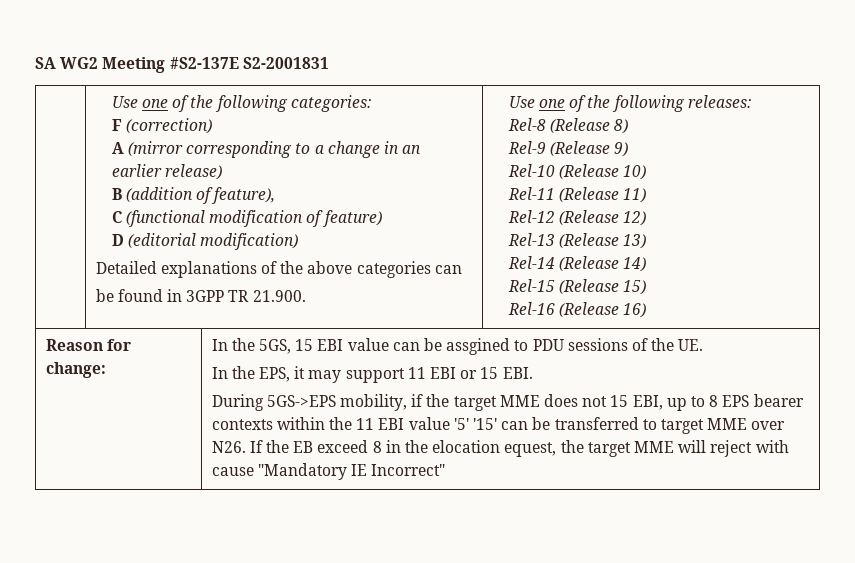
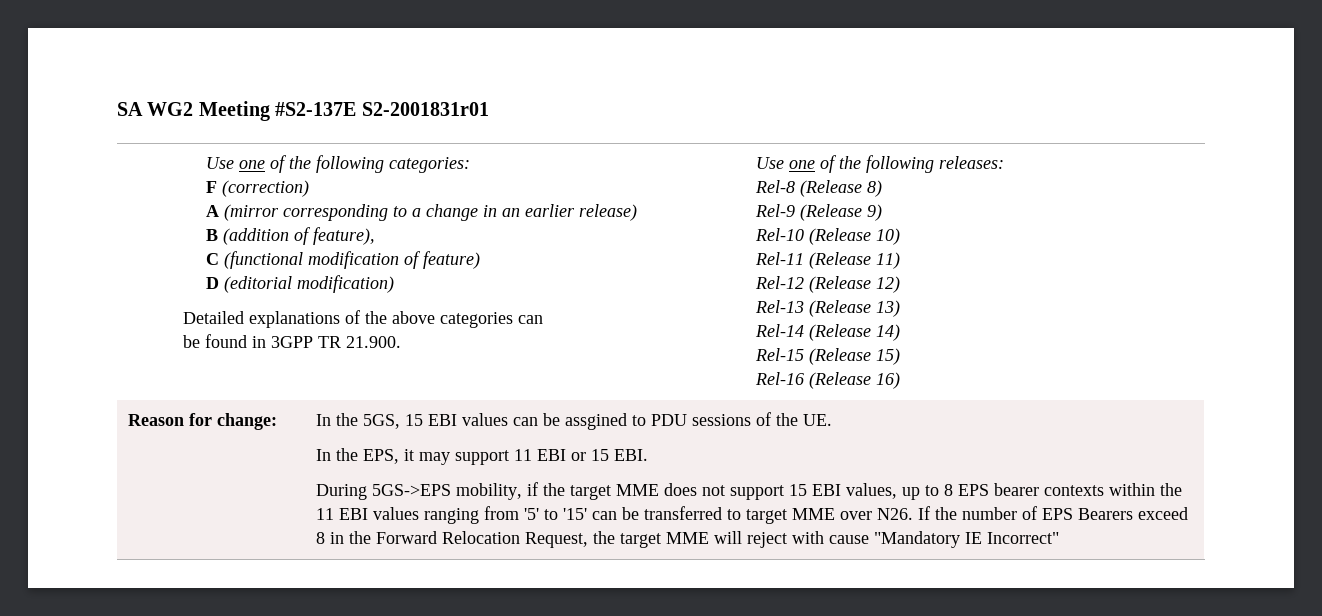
- SA WG2 Meeting #S2-137E S2-2001831
+ SA WG2 Meeting #S2-137E S2-2001831r01
- In the 5GS, 15 EBI value can be assgined to PDU sessions of the UE.
+ In the 5GS, 15 EBI values can be assgined to PDU sessions of the UE.
- During 5GS->EPS mobility, if the target MME does not 15 EBI, up to 8 EPS bearer contexts within the 11 EBI value '5' '15' can be transferred to target MME over N26. If the EB exceed 8 in the elocation equest, the target MME will reject with cause "Mandatory IE Incorrect"
+ During 5GS->EPS mobility, if the target MME does not support 15 EBI values, up to 8 EPS bearer contexts within the 11 EBI values ranging from '5' to '15' can be transferred to target MME over N26. If the number of EPS Bearers exceed 8 in the Forward Relocation Request, the target MME will reject with cause "Mandatory IE Incorrect"

